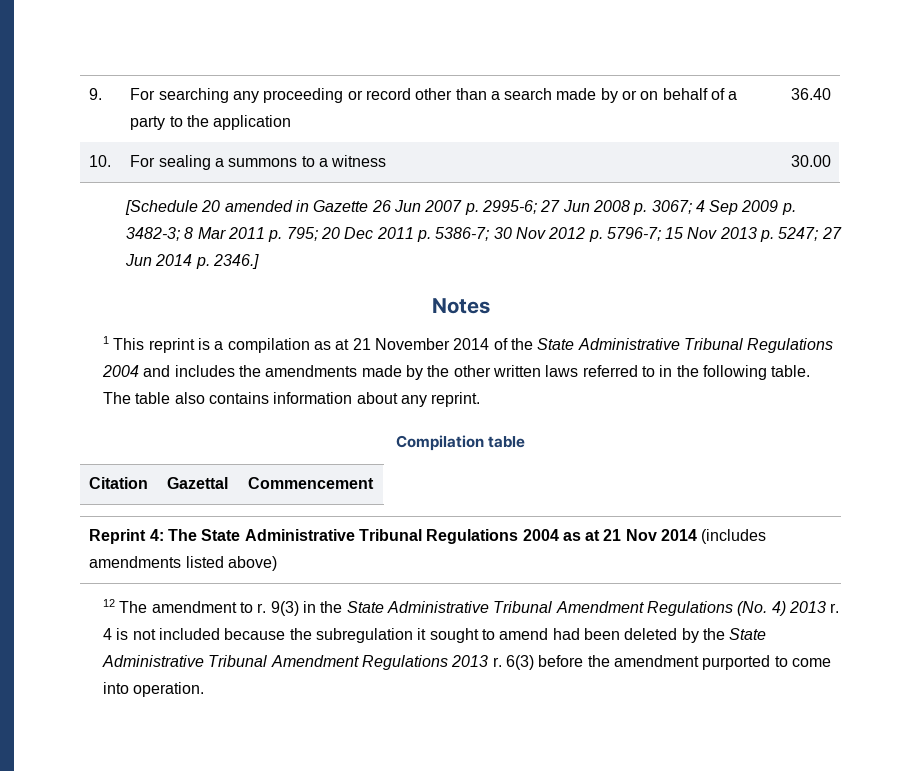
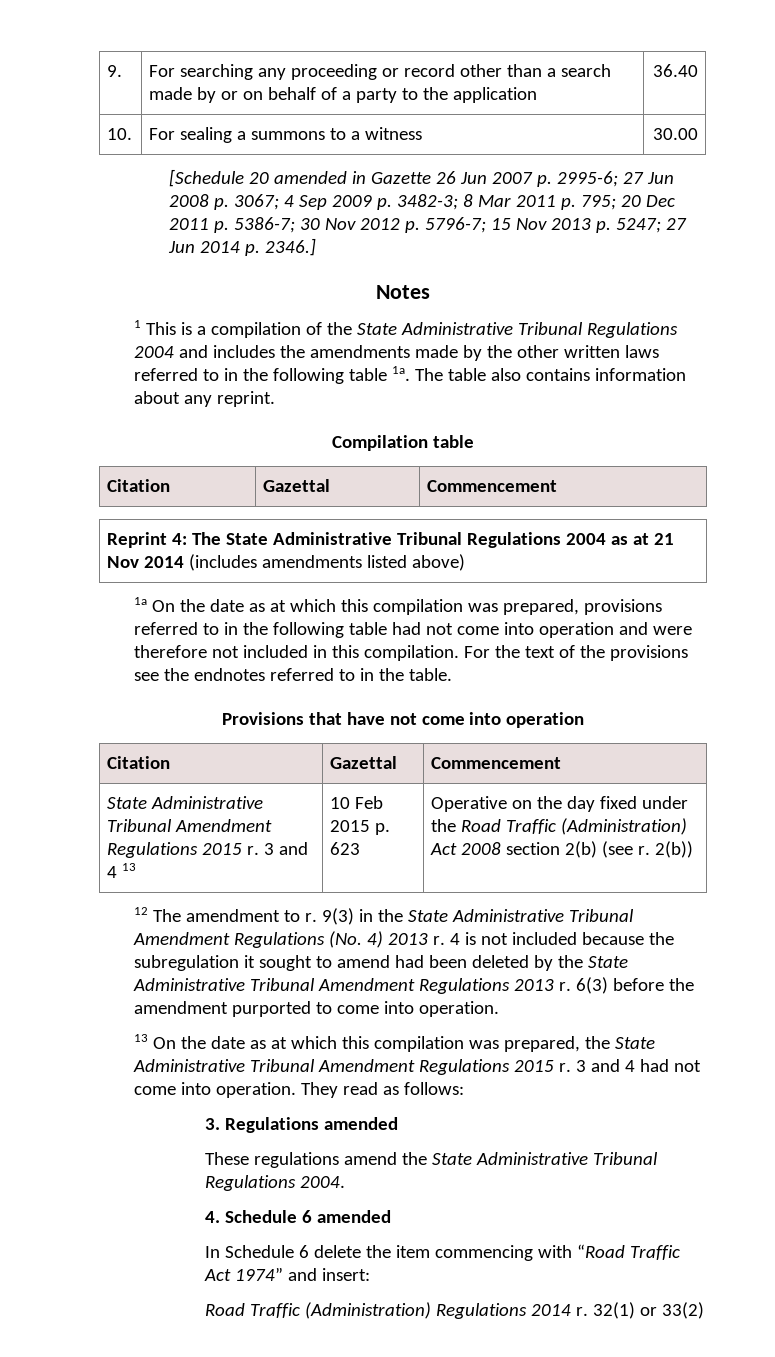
- 1 This reprint is a compilation as at 21 November 2014 of the State Administrative Tribunal Regulations 2004 and includes the amendments made by the other written laws referred to in the following table.
+ 1 This is a compilation of the State Administrative Tribunal Regulations 2004 and includes the amendments made by the other written laws referred to in the following table 1a.
+ 1a On the date as at which this compilation was prepared, provisions referred to in the following table had not come into operation and were therefore not included in this compilation. For the text of the provisions see the endnotes referred to in the table.
+ Provisions that have not come into operation
+ Citation | Gazettal | Commencement
+ State Administrative Tribunal Amendment Regulations 2015 r. 3 and 4 13 | 10 Feb 2015 p. 623 | Operative on the day fixed under the Road Traffic (Administration) Act 2008 section 2(b) (see r. 2(b))
+ 13 On the date as at which this compilation was prepared, the State Administrative Tribunal Amendment Regulations 2015 r. 3 and 4 had not come into operation. They read as follows:
+ 3. Regulations amended
+ These regulations amend the State Administrative Tribunal Regulations 2004.
+ 4. Schedule 6 amended
+ In Schedule 6 delete the item commencing with “Road Traffic Act 1974” and insert:
+ Road Traffic (Administration) Regulations 2014 r. 32(1) or 33(2)

